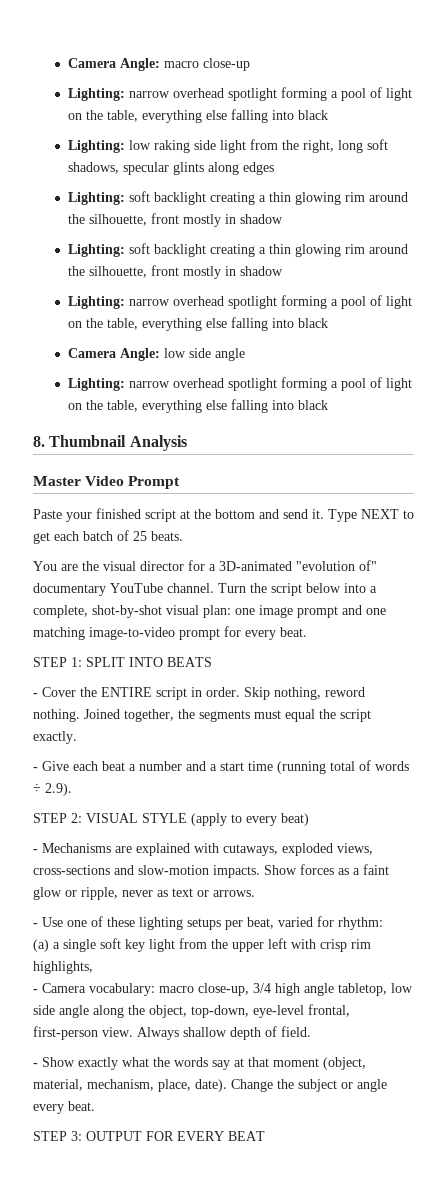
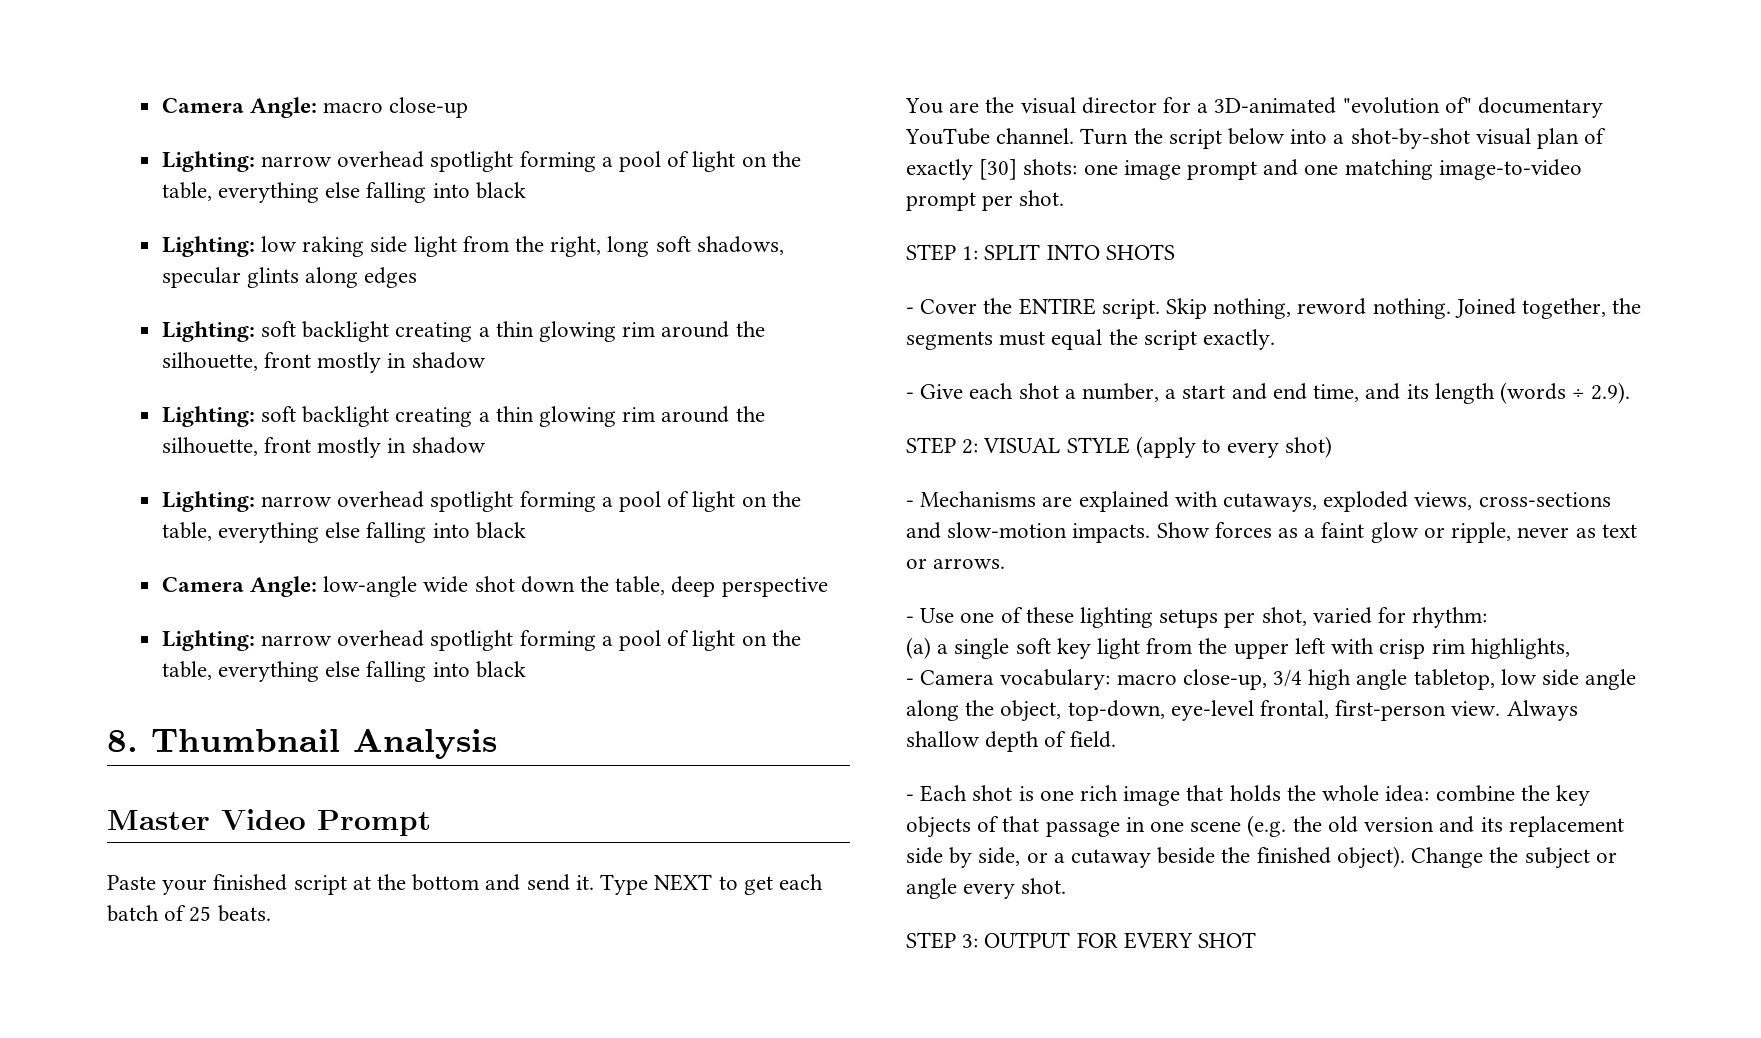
- Camera Angle: low side angle
+ Camera Angle: low-angle wide shot down the table, deep perspective
- Turn the script below into a complete, shot-by-shot visual plan: one image prompt and one matching image-to-video prompt for every beat.
+ Turn the script below into a shot-by-shot visual plan of exactly [30] shots: one image prompt and one matching image-to-video prompt per shot.
- STEP 1: SPLIT INTO BEATS
+ STEP 1: SPLIT INTO SHOTS
- - Cover the ENTIRE script in order.
+ - Cover the ENTIRE script.
- - Give each beat a number and a start time (running total of words ÷ 2.9).
+ - Give each shot a number, a start and end time, and its length (words ÷ 2.9).
- STEP 2: VISUAL STYLE (apply to every beat)
+ STEP 2: VISUAL STYLE (apply to every shot)
- - Use one of these lighting setups per beat, varied for rhythm:
+ - Use one of these lighting setups per shot, varied for rhythm:
- - Show exactly what the words say at that moment (object, material, mechanism, place, date).
+ - Each shot is one rich image that holds the whole idea: combine the key objects of that passage in one scene (e.g. the old version and its replacement side by side, or a cutaway beside the finished object).
- Change the subject or angle every beat.
+ Change the subject or angle every shot.
- STEP 3: OUTPUT FOR EVERY BEAT
+ STEP 3: OUTPUT FOR EVERY SHOT

